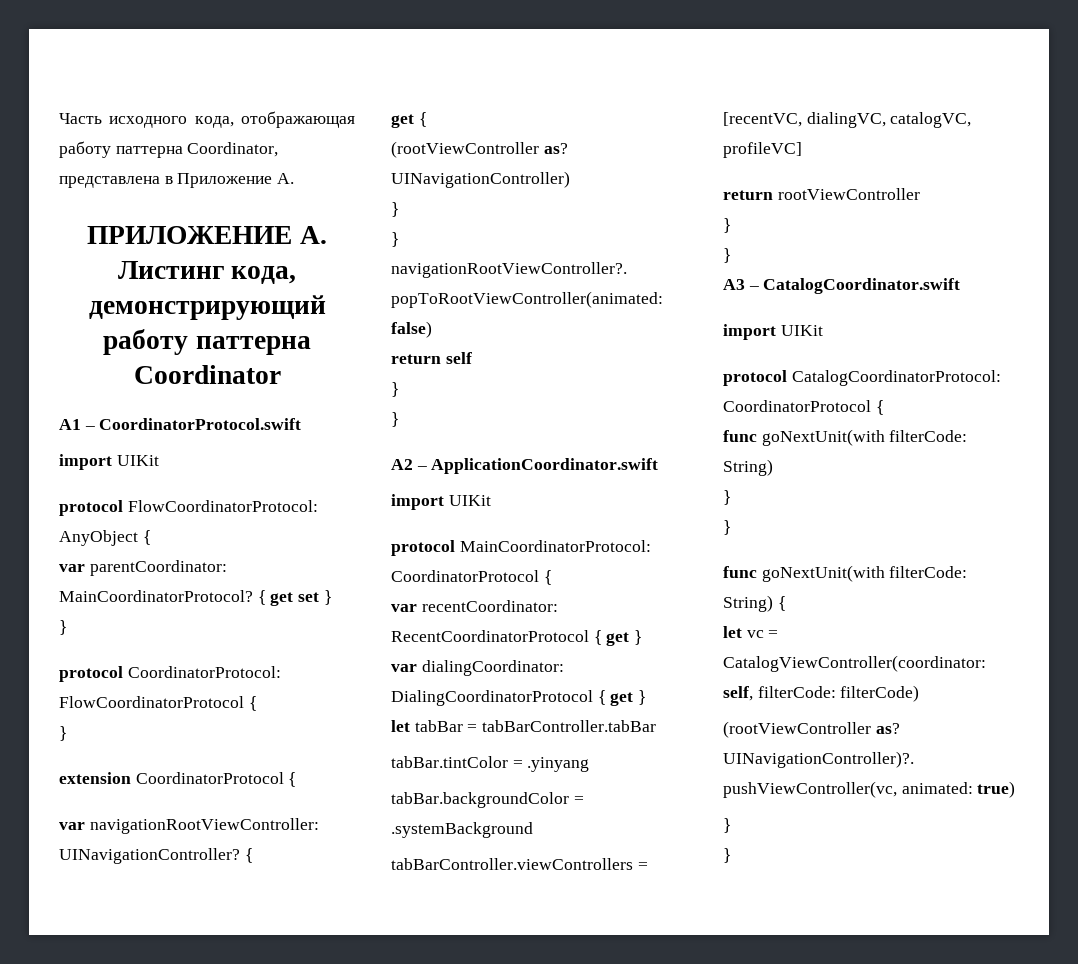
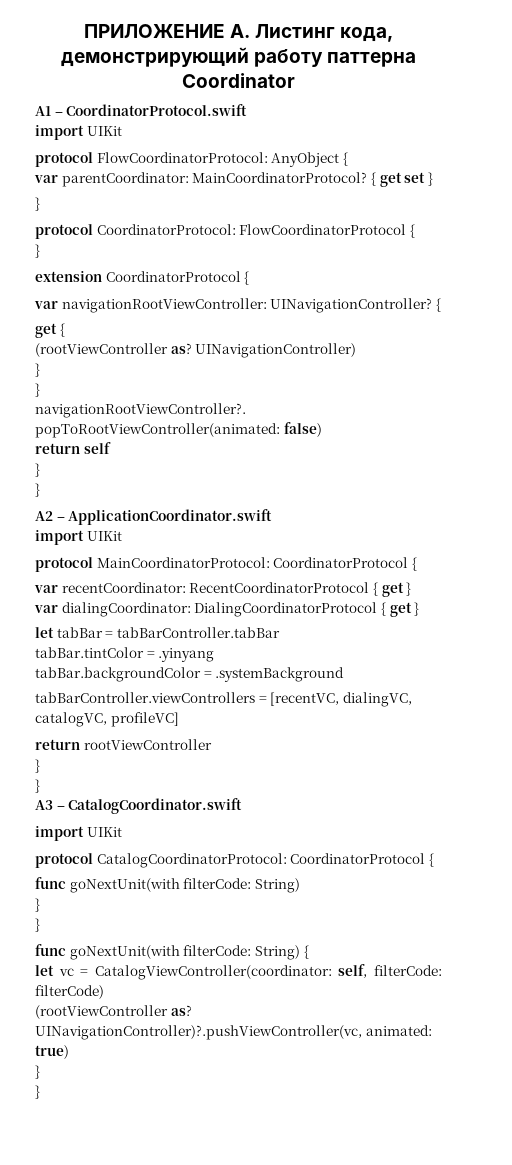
- Часть исходного кода, отображающая работу паттерна Coordinator, представлена в Приложение А.

